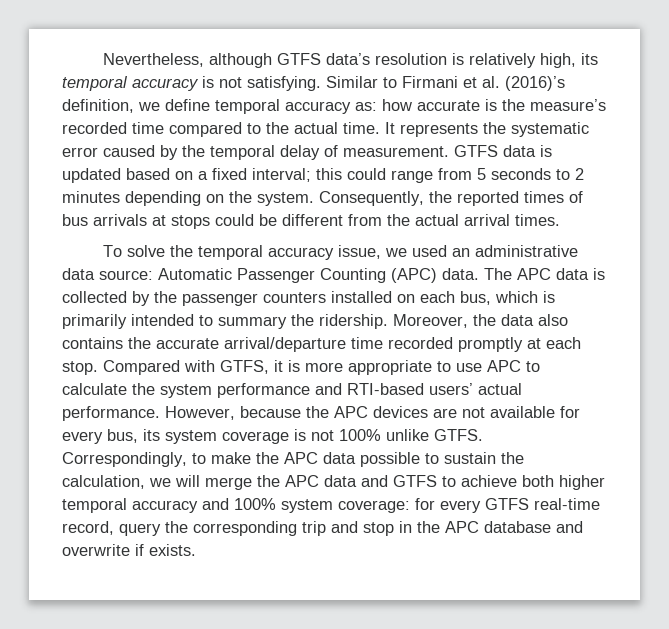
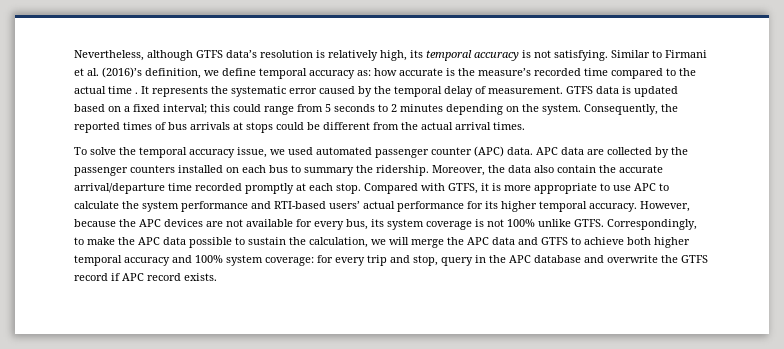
- Similar to Firmani et al. (2016)’s definition, we define temporal accuracy as: how accurate is the measure’s recorded time compared to the actual time.
+ Similar to Firmani et al. (2016)’s definition, we define temporal accuracy as: how accurate is the measure’s recorded time compared to the actual time .
- To solve the temporal accuracy issue, we used an administrative data source: Automatic Passenger Counting (APC) data.
+ To solve the temporal accuracy issue, we used automated passenger counter (APC) data.
- The APC data is collected by the passenger counters installed on each bus, which is primarily intended to summary the ridership.
+ APC data are collected by the passenger counters installed on each bus to summary the ridership.
- Moreover, the data also contains the accurate arrival/departure time recorded promptly at each stop.
+ Moreover, the data also contain the accurate arrival/departure time recorded promptly at each stop.
- Compared with GTFS, it is more appropriate to use APC to calculate the system performance and RTI-based users’ actual performance.
+ Compared with GTFS, it is more appropriate to use APC to calculate the system performance and RTI-based users’ actual performance for its higher temporal accuracy.
- Correspondingly, to make the APC data possible to sustain the calculation, we will merge the APC data and GTFS to achieve both higher temporal accuracy and 100% system coverage: for every GTFS real-time record, query the corresponding trip and stop in the APC database and overwrite if exists.
+ Correspondingly, to make the APC data possible to sustain the calculation, we will merge the APC data and GTFS to achieve both higher temporal accuracy and 100% system coverage: for every trip and stop, query in the APC database and overwrite the GTFS record if APC record exists.

